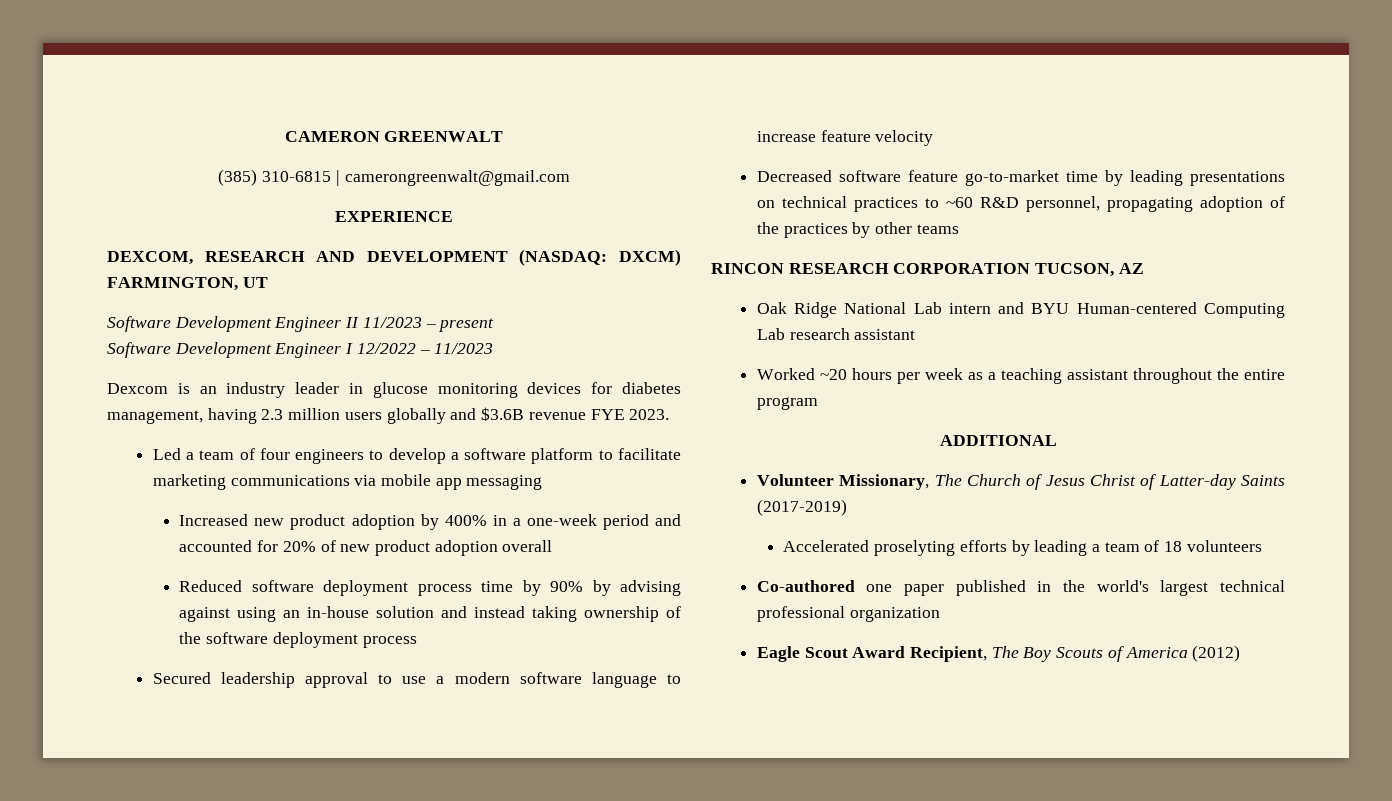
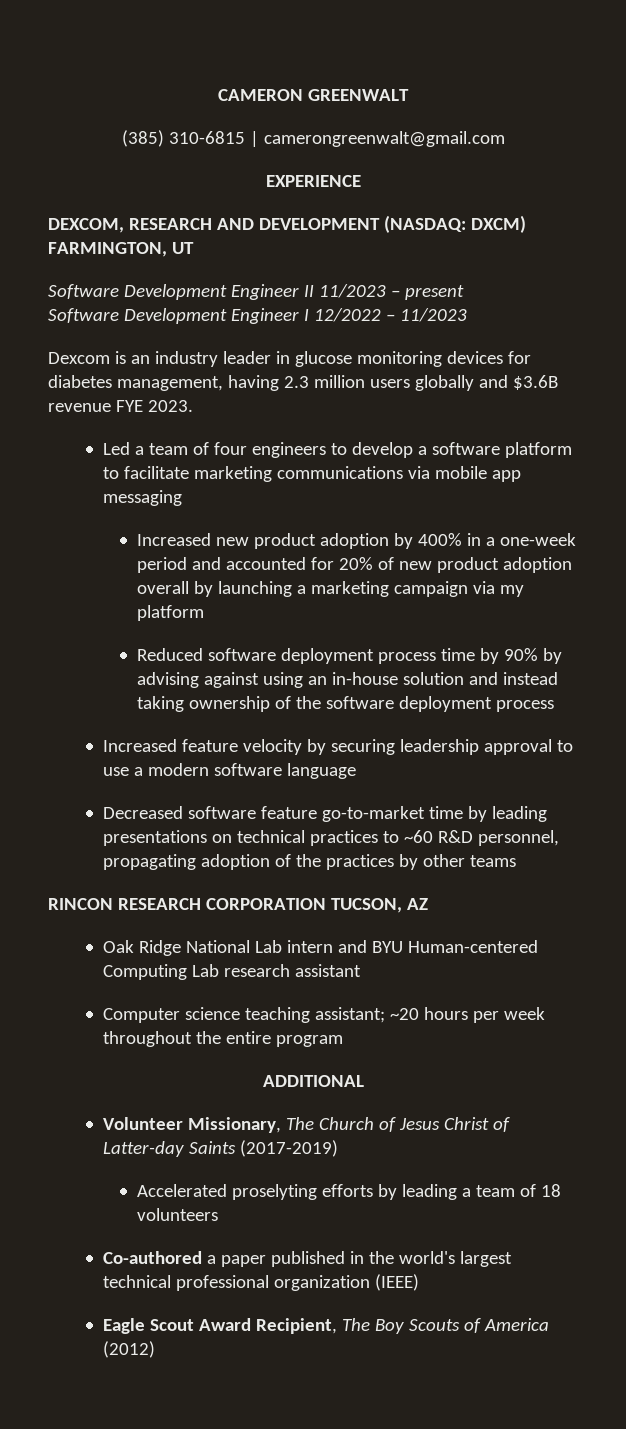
- Increased new product adoption by 400% in a one-week period and accounted for 20% of new product adoption overall
+ Increased new product adoption by 400% in a one-week period and accounted for 20% of new product adoption overall by launching a marketing campaign via my platform
- Secured leadership approval to use a modern software language to increase feature velocity
+ Increased feature velocity by securing leadership approval to use a modern software language
- Worked ~20 hours per week as a teaching assistant throughout the entire program
+ Computer science teaching assistant; ~20 hours per week throughout the entire program
- Co-authored one paper published in the world's largest technical professional organization
+ Co-authored a paper published in the world's largest technical professional organization (IEEE)

